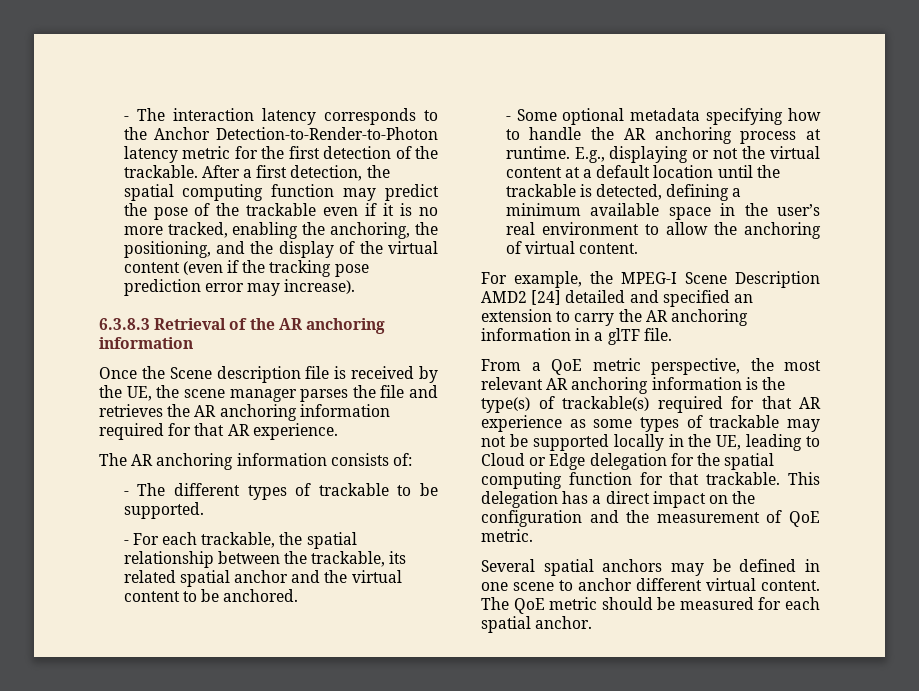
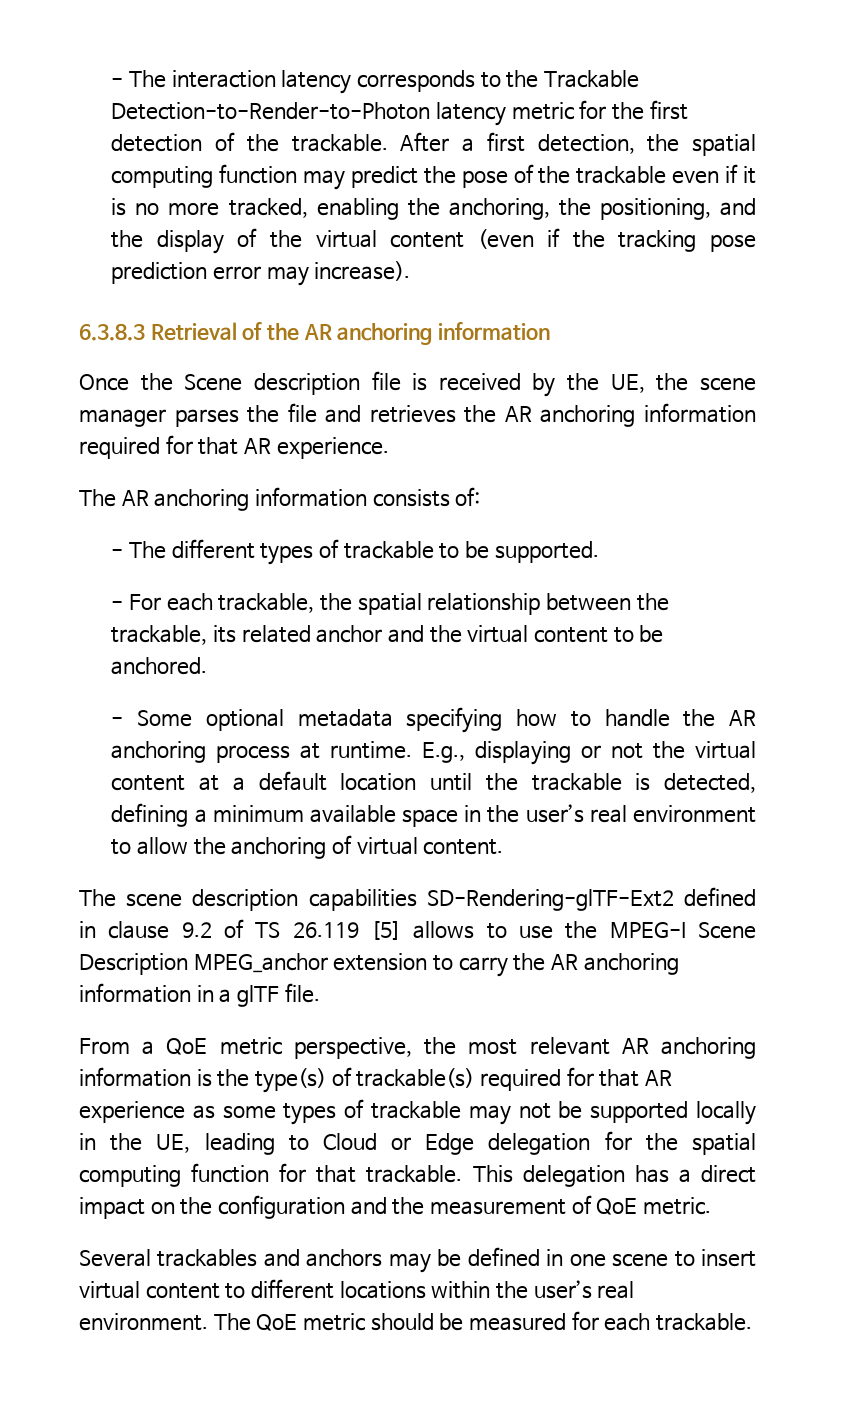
- - The interaction latency corresponds to the Anchor Detection-to-Render-to-Photon latency metric for the first detection of the trackable.
+ - The interaction latency corresponds to the Trackable Detection-to-Render-to-Photon latency metric for the first detection of the trackable.
- - For each trackable, the spatial relationship between the trackable, its related spatial anchor and the virtual content to be anchored.
+ - For each trackable, the spatial relationship between the trackable, its related anchor and the virtual content to be anchored.
- For example, the MPEG-I Scene Description AMD2 [24] detailed and specified an extension to carry the AR anchoring information in a glTF file.
+ The scene description capabilities SD-Rendering-glTF-Ext2 defined in clause 9.2 of TS 26.119 [5] allows to use the MPEG-I Scene Description MPEG_anchor extension to carry the AR anchoring information in a glTF file.
- Several spatial anchors may be defined in one scene to anchor different virtual content.
+ Several trackables and anchors may be defined in one scene to insert virtual content to different locations within the user’s real environment.
- The QoE metric should be measured for each spatial anchor.
+ The QoE metric should be measured for each trackable.

